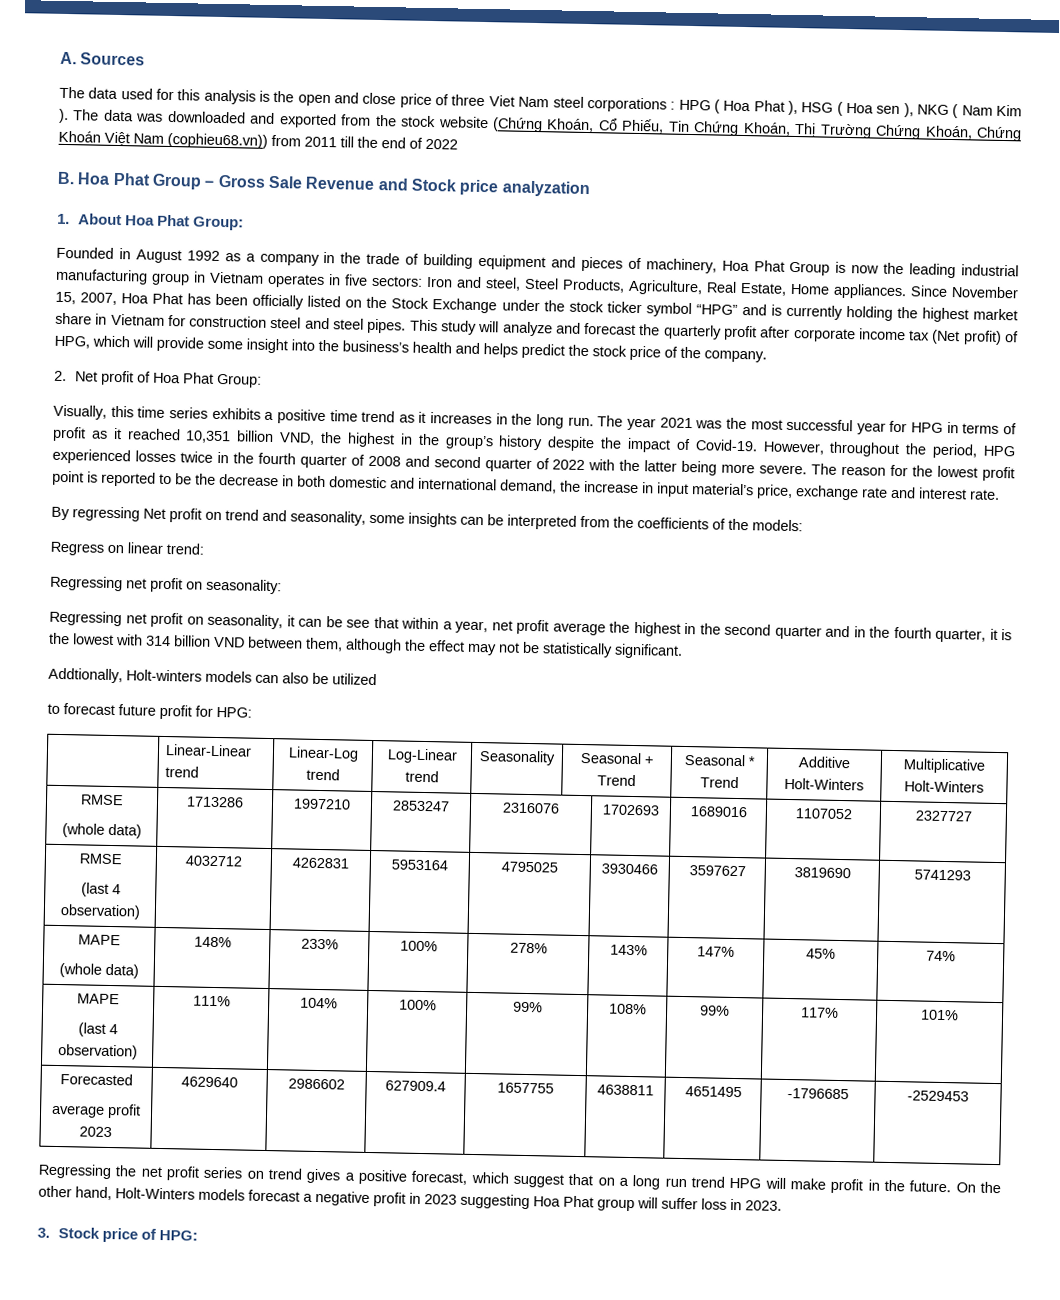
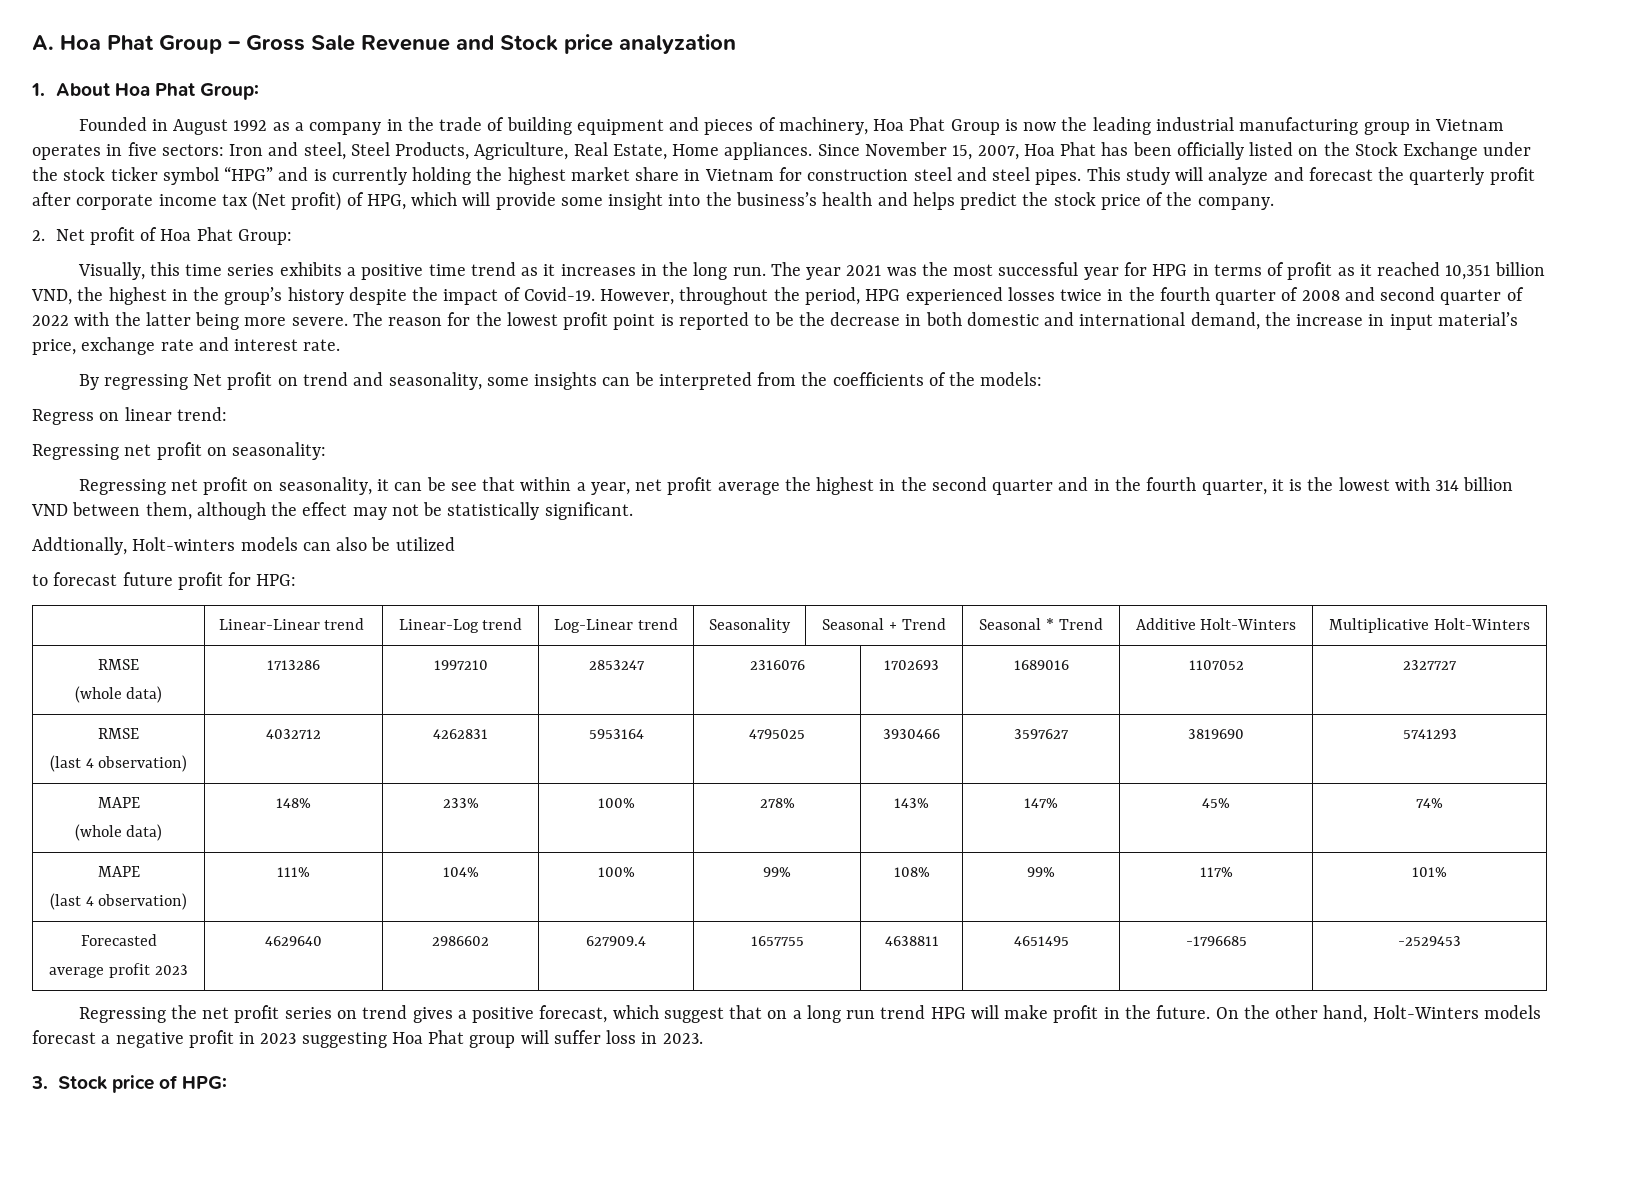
- A. Sources
- The data used for this analysis is the open and close price of three Viet Nam steel corporations : HPG ( Hoa Phat ), HSG ( Hoa sen ), NKG ( Nam Kim ). The data was downloaded and exported from the stock website (Chứng Khoán, Cổ Phiếu, Tin Chứng Khoán, Thị Trường Chứng Khoán, Chứng Khoán Việt Nam (cophieu68.vn)) from 2011 till the end of 2022
- B. Hoa Phat Group – Gross Sale Revenue and Stock price analyzation
+ A. Hoa Phat Group – Gross Sale Revenue and Stock price analyzation

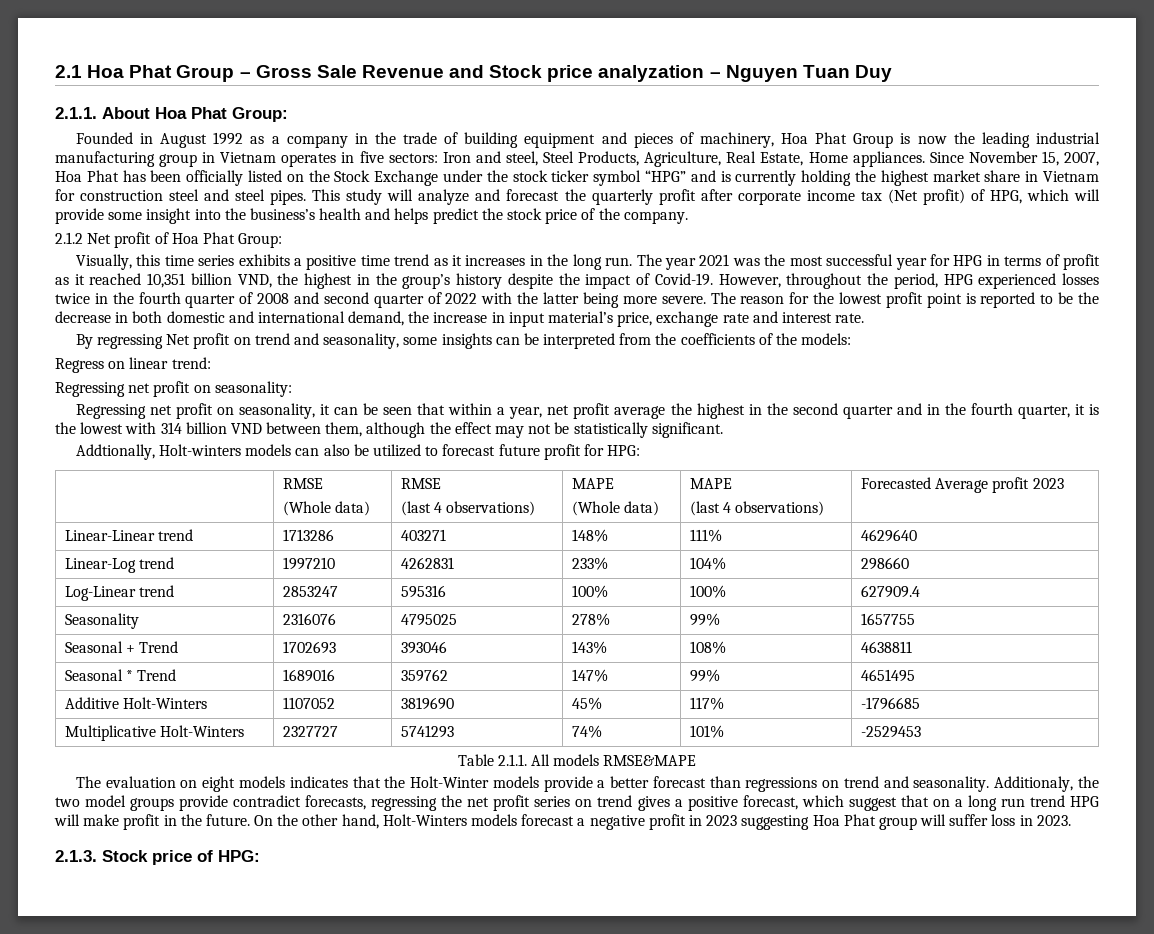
- A. Hoa Phat Group – Gross Sale Revenue and Stock price analyzation
- 1. About Hoa Phat Group:
+ 2.1 Hoa Phat Group – Gross Sale Revenue and Stock price analyzation – Nguyen Tuan Duy
+ 2.1.1. About Hoa Phat Group:
- 2. Net profit of Hoa Phat Group:
+ 2.1.2 Net profit of Hoa Phat Group:
- Regressing net profit on seasonality, it can be see that within a year, net profit average the highest in the second quarter and in the fourth quarter, it is the lowest with 314 billion VND between them, although the effect may not be statistically significant.
+ Regressing net profit on seasonality, it can be seen that within a year, net profit average the highest in the second quarter and in the fourth quarter, it is the lowest with 314 billion VND between them, although the effect may not be statistically significant.
- Addtionally, Holt-winters models can also be utilized
- to forecast future profit for HPG:
- | Linear-Linear trend | Linear-Log trend | Log-Linear trend | Seasonality | Seasonal + Trend | Seasonal * Trend | Additive Holt-Winters | Multiplicative Holt-Winters
- RMSE
- (whole data) | 1713286 | 1997210 | 2853247 | 2316076 | 1702693 | 1689016 | 1107052 | 2327727
- RMSE
- (last 4 observation) | 4032712 | 4262831 | 5953164 | 4795025 | 3930466 | 3597627 | 3819690 | 5741293
- MAPE
- (whole data) | 148% | 233% | 100% | 278% | 143% | 147% | 45% | 74%
- MAPE
- (last 4 observation) | 111% | 104% | 100% | 99% | 108% | 99% | 117% | 101%
- Forecasted
- average profit 2023 | 4629640 | 2986602 | 627909.4 | 1657755 | 4638811 | 4651495 | -1796685 | -2529453
- Regressing the net profit series on trend gives a positive forecast, which suggest that on a long run trend HPG will make profit in the future.
+ Addtionally, Holt-winters models can also be utilized to forecast future profit for HPG:
+ | RMSE
+ (Whole data) | RMSE
+ (last 4 observations) | MAPE
+ (Whole data) | MAPE
+ (last 4 observations) | Forecasted Average profit 2023
+ Linear-Linear trend | 1713286 | 403271 | 148% | 111% | 4629640
+ Linear-Log trend | 1997210 | 4262831 | 233% | 104% | 298660
+ Log-Linear trend | 2853247 | 595316 | 100% | 100% | 627909.4
+ Seasonality | 2316076 | 4795025 | 278% | 99% | 1657755
+ Seasonal + Trend | 1702693 | 393046 | 143% | 108% | 4638811
+ Seasonal * Trend | 1689016 | 359762 | 147% | 99% | 4651495
+ Additive Holt-Winters | 1107052 | 3819690 | 45% | 117% | -1796685
+ Multiplicative Holt-Winters | 2327727 | 5741293 | 74% | 101% | -2529453
+ Table 2.1.1. All models RMSE&MAPE
+ The evaluation on eight models indicates that the Holt-Winter models provide a better forecast than regressions on trend and seasonality. Additionaly, the two model groups provide contradict forecasts, regressing the net profit series on trend gives a positive forecast, which suggest that on a long run trend HPG will make profit in the future.
- 3. Stock price of HPG:
+ 2.1.3. Stock price of HPG:

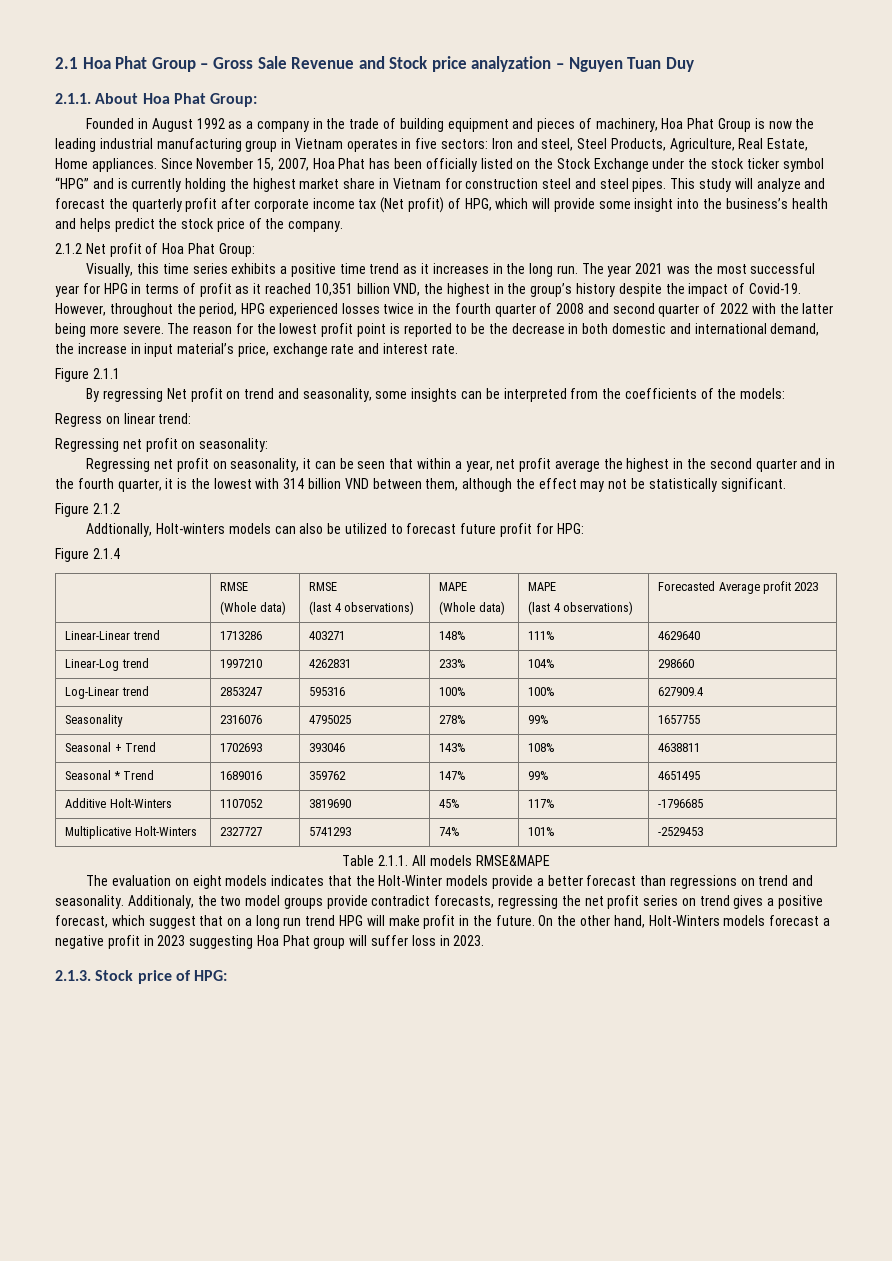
+ Figure 2.1.1
+ Figure 2.1.2
+ Figure 2.1.4

